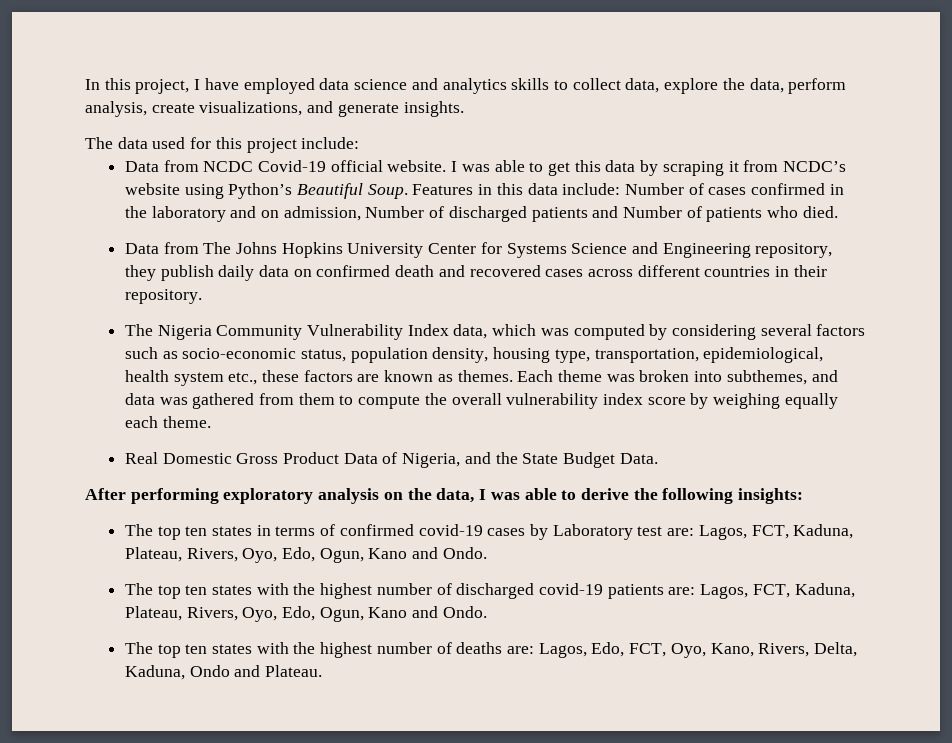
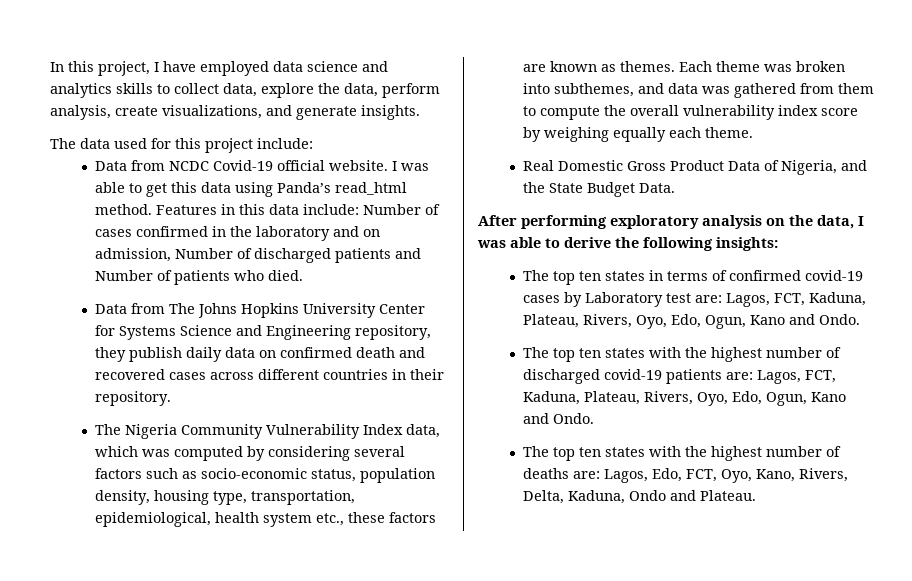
- I was able to get this data by scraping it from NCDC’s website using Python’s Beautiful Soup.
+ I was able to get this data using Panda’s read_html method.

